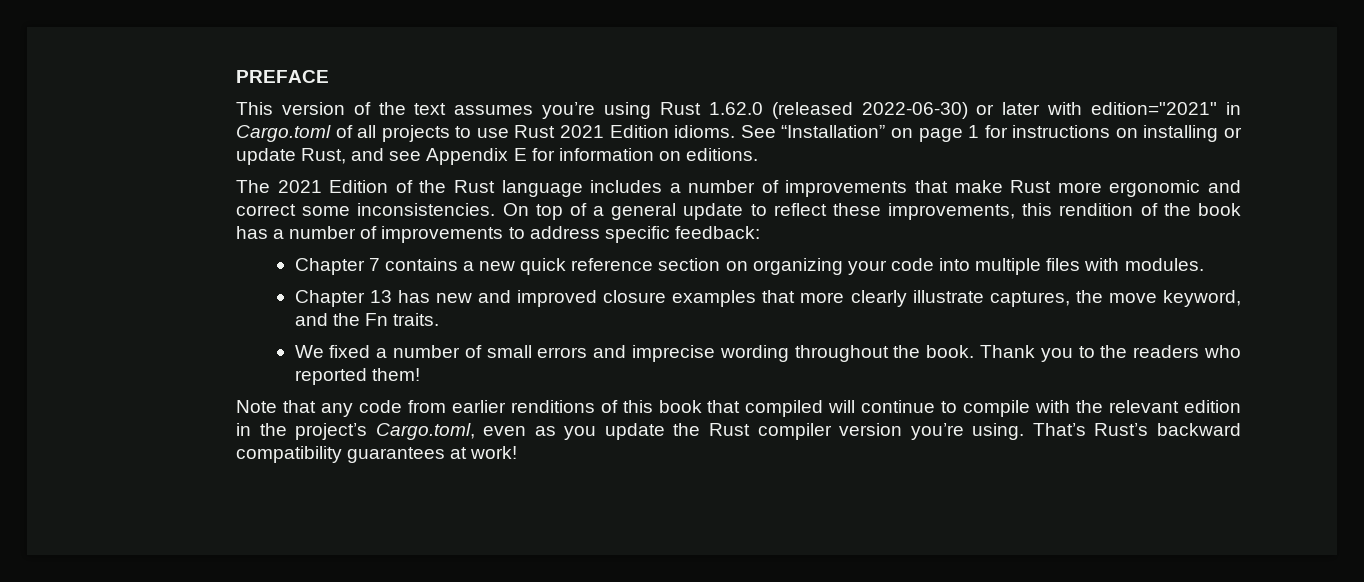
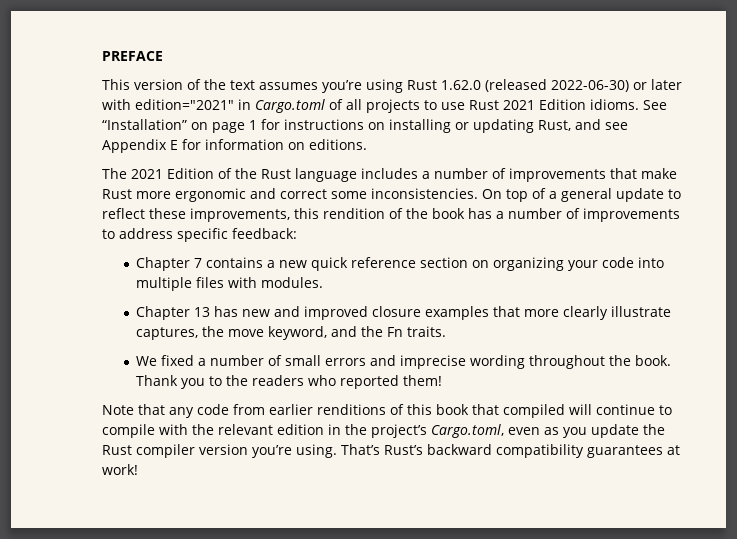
- See “Installation” on page 1 for instructions on installing or update Rust, and see Appendix E for information on editions.
+ See “Installation” on page 1 for instructions on installing or updating Rust, and see Appendix E for information on editions.

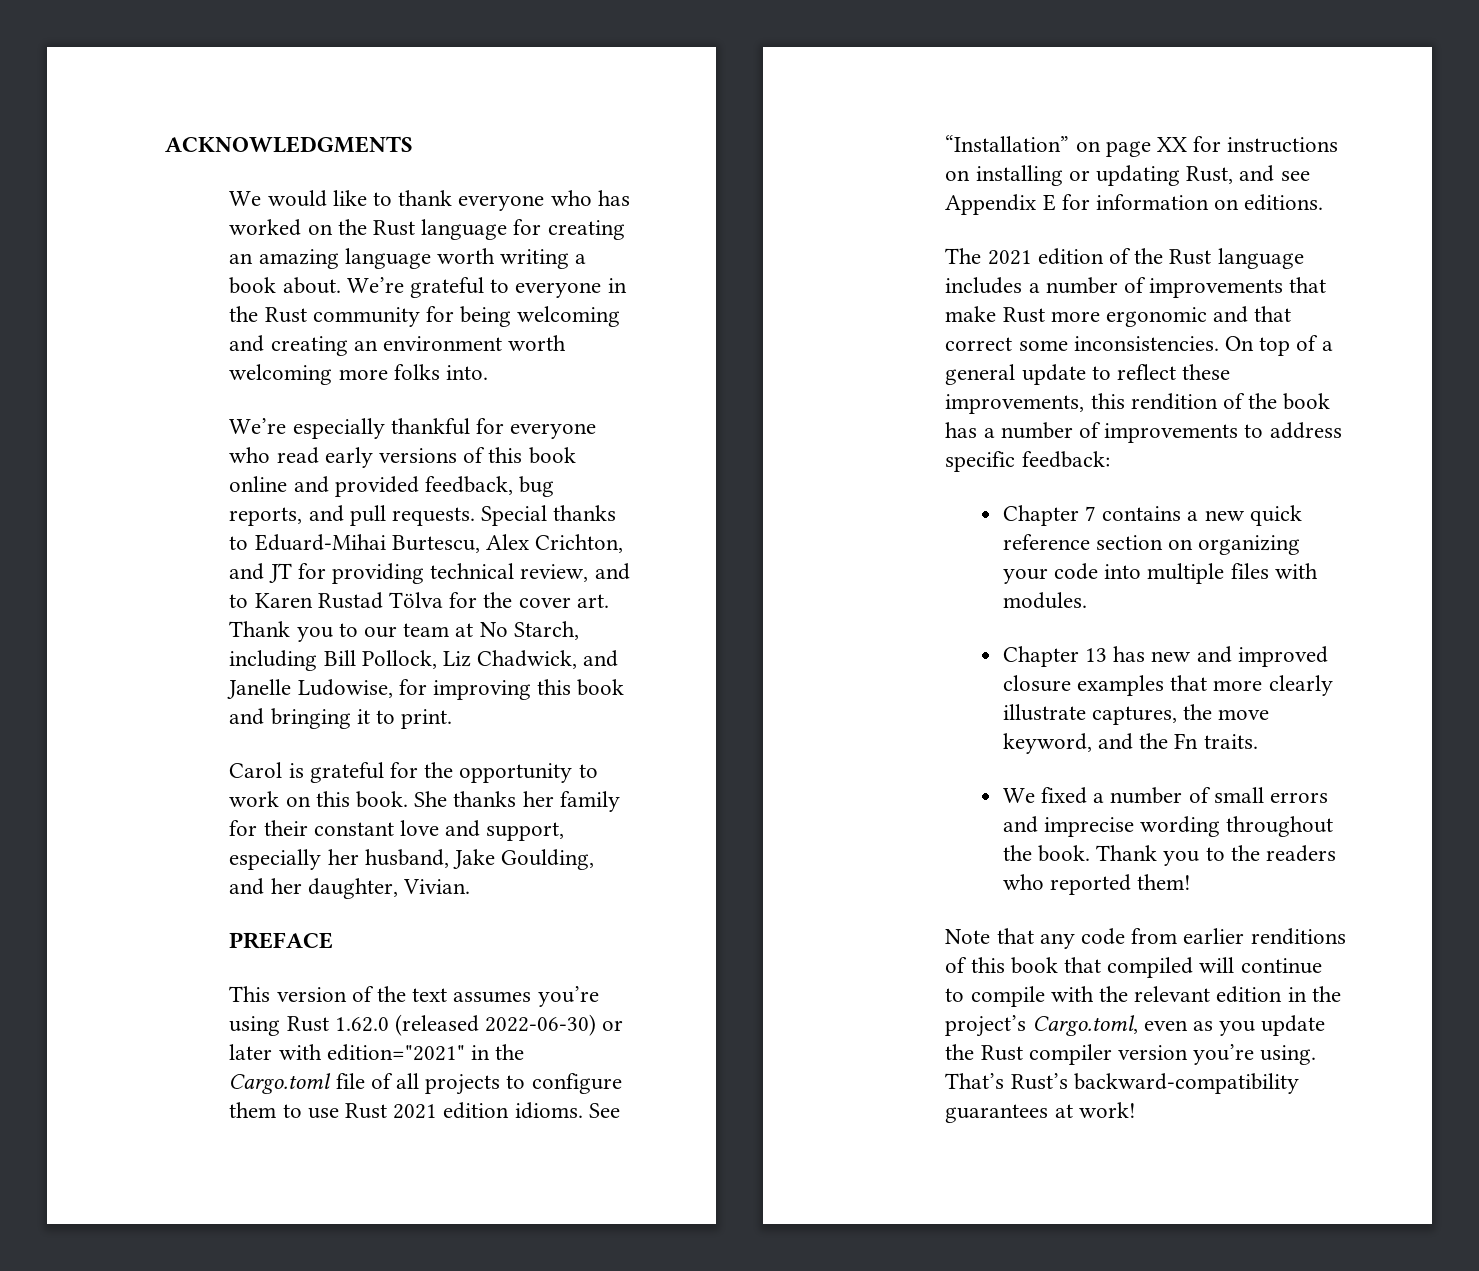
+ ACKNOWLEDGMENTS
+ We would like to thank everyone who has worked on the Rust language for creating an amazing language worth writing a book about. We’re grateful to everyone in the Rust community for being welcoming and creating an environment worth welcoming more folks into.
+ We’re especially thankful for everyone who read early versions of this book online and provided feedback, bug reports, and pull requests. Special thanks to Eduard-Mihai Burtescu, Alex Crichton, and JT for providing technical review, and to Karen Rustad Tölva for the cover art. Thank you to our team at No Starch, including Bill Pollock, Liz Chadwick, and Janelle Ludowise, for improving this book and bringing it to print.
+ Carol is grateful for the opportunity to work on this book. She thanks her family for their constant love and support, especially her husband, Jake Goulding, and her daughter, Vivian.
- This version of the text assumes you’re using Rust 1.62.0 (released 2022-06-30) or later with edition="2021" in Cargo.toml of all projects to use Rust 2021 Edition idioms.
+ This version of the text assumes you’re using Rust 1.62.0 (released 2022-06-30) or later with edition="2021" in the Cargo.toml file of all projects to configure them to use Rust 2021 edition idioms.
- See “Installation” on page 1 for instructions on installing or updating Rust, and see Appendix E for information on editions.
+ See “Installation” on page XX for instructions on installing or updating Rust, and see Appendix E for information on editions.
- The 2021 Edition of the Rust language includes a number of improvements that make Rust more ergonomic and correct some inconsistencies.
+ The 2021 edition of the Rust language includes a number of improvements that make Rust more ergonomic and that correct some inconsistencies.
- That’s Rust’s backward compatibility guarantees at work!
+ That’s Rust’s backward-compatibility guarantees at work!

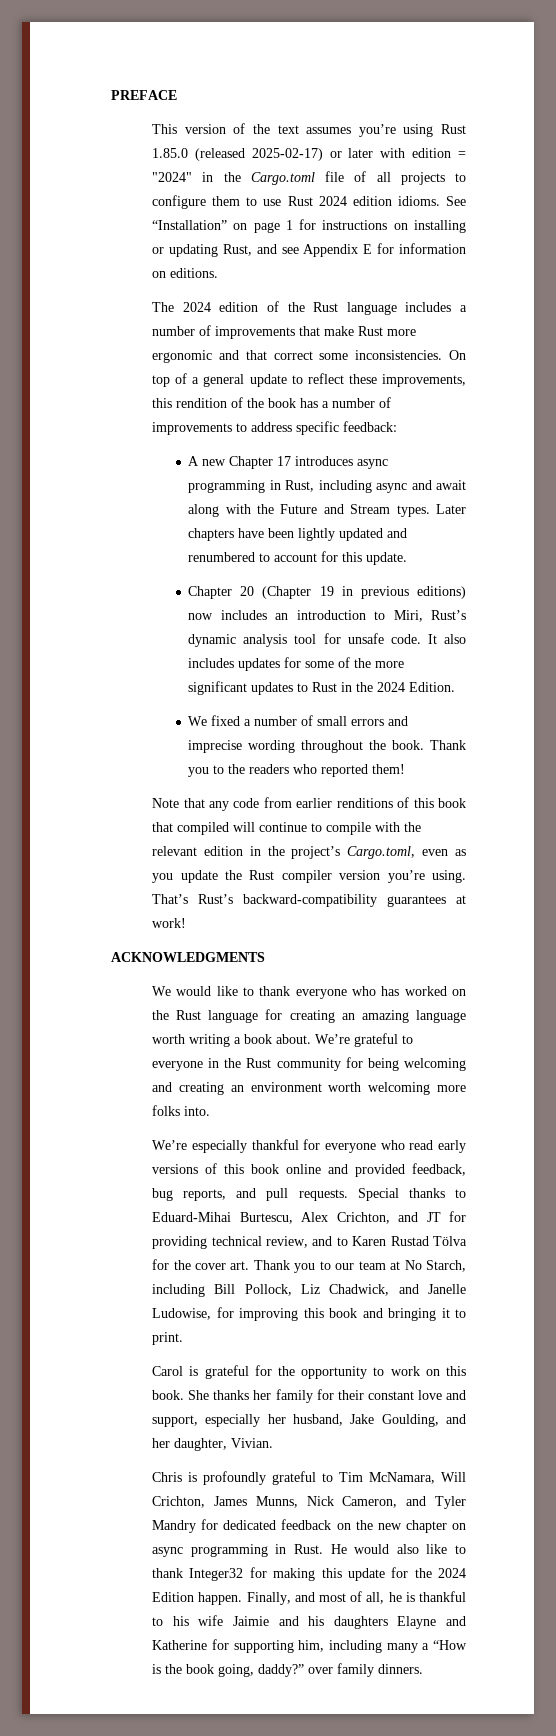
+ PREFACE
+ This version of the text assumes you’re using Rust 1.85.0 (released 2025-02-17) or later with edition = "2024" in the Cargo.toml file of all projects to configure them to use Rust 2024 edition idioms. See “Installation” on page 1 for instructions on installing or updating Rust, and see Appendix E for information on editions.
+ The 2024 edition of the Rust language includes a number of improvements that make Rust more ergonomic and that correct some inconsistencies. On top of a general update to reflect these improvements, this rendition of the book has a number of improvements to address specific feedback:
+ A new Chapter 17 introduces async programming in Rust, including async and await along with the Future and Stream types. Later chapters have been lightly updated and renumbered to account for this update.
+ Chapter 20 (Chapter 19 in previous editions) now includes an introduction to Miri, Rust’s dynamic analysis tool for unsafe code. It also includes updates for some of the more significant updates to Rust in the 2024 Edition.
+ We fixed a number of small errors and imprecise wording throughout the book. Thank you to the readers who reported them!
+ Note that any code from earlier renditions of this book that compiled will continue to compile with the relevant edition in the project’s Cargo.toml, even as you update the Rust compiler version you’re using. That’s Rust’s backward-compatibility guarantees at work!
- PREFACE
- This version of the text assumes you’re using Rust 1.62.0 (released 2022-06-30) or later with edition="2021" in the Cargo.toml file of all projects to configure them to use Rust 2021 edition idioms. See “Installation” on page XX for instructions on installing or updating Rust, and see Appendix E for information on editions.
- The 2021 edition of the Rust language includes a number of improvements that make Rust more ergonomic and that correct some inconsistencies. On top of a general update to reflect these improvements, this rendition of the book has a number of improvements to address specific feedback:
- Chapter 7 contains a new quick reference section on organizing your code into multiple files with modules.
- Chapter 13 has new and improved closure examples that more clearly illustrate captures, the move keyword, and the Fn traits.
- We fixed a number of small errors and imprecise wording throughout the book. Thank you to the readers who reported them!
- Note that any code from earlier renditions of this book that compiled will continue to compile with the relevant edition in the project’s Cargo.toml, even as you update the Rust compiler version you’re using. That’s Rust’s backward-compatibility guarantees at work!
+ Chris is profoundly grateful to Tim McNamara, Will Crichton, James Munns, Nick Cameron, and Tyler Mandry for dedicated feedback on the new chapter on async programming in Rust. He would also like to thank Integer32 for making this update for the 2024 Edition happen. Finally, and most of all, he is thankful to his wife Jaimie and his daughters Elayne and Katherine for supporting him, including many a “How is the book going, daddy?” over family dinners.

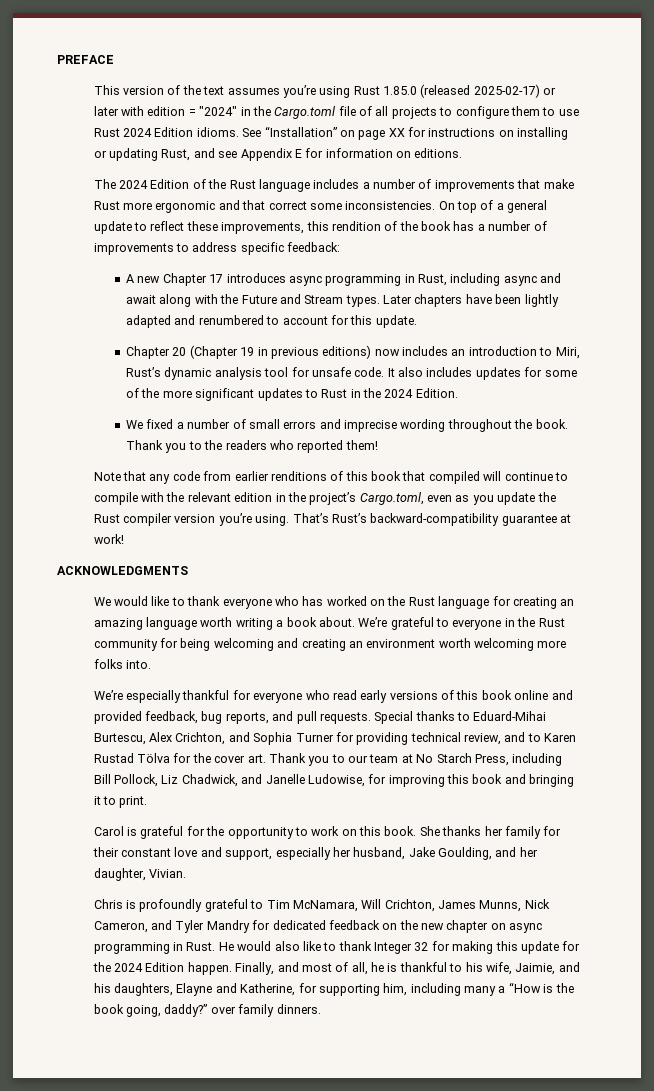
- This version of the text assumes you’re using Rust 1.85.0 (released 2025-02-17) or later with edition = "2024" in the Cargo.toml file of all projects to configure them to use Rust 2024 edition idioms.
+ This version of the text assumes you’re using Rust 1.85.0 (released 2025-02-17) or later with edition = "2024" in the Cargo.toml file of all projects to configure them to use Rust 2024 Edition idioms.
- See “Installation” on page 1 for instructions on installing or updating Rust, and see Appendix E for information on editions.
+ See “Installation” on page XX for instructions on installing or updating Rust, and see Appendix E for information on editions.
- The 2024 edition of the Rust language includes a number of improvements that make Rust more ergonomic and that correct some inconsistencies.
+ The 2024 Edition of the Rust language includes a number of improvements that make Rust more ergonomic and that correct some inconsistencies.
- Later chapters have been lightly updated and renumbered to account for this update.
+ Later chapters have been lightly adapted and renumbered to account for this update.
- That’s Rust’s backward-compatibility guarantees at work!
+ That’s Rust’s backward-compatibility guarantee at work!
- Special thanks to Eduard-Mihai Burtescu, Alex Crichton, and JT for providing technical review, and to Karen Rustad Tölva for the cover art. Thank you to our team at No Starch, including Bill Pollock, Liz Chadwick, and Janelle Ludowise, for improving this book and bringing it to print.
+ Special thanks to Eduard-Mihai Burtescu, Alex Crichton, and Sophia Turner for providing technical review, and to Karen Rustad Tölva for the cover art. Thank you to our team at No Starch Press, including Bill Pollock, Liz Chadwick, and Janelle Ludowise, for improving this book and bringing it to print.
- He would also like to thank Integer32 for making this update for the 2024 Edition happen.
+ He would also like to thank Integer 32 for making this update for the 2024 Edition happen.
- Finally, and most of all, he is thankful to his wife Jaimie and his daughters Elayne and Katherine for supporting him, including many a “How is the book going, daddy?” over family dinners.
+ Finally, and most of all, he is thankful to his wife, Jaimie, and his daughters, Elayne and Katherine, for supporting him, including many a “How is the book going, daddy?” over family dinners.

